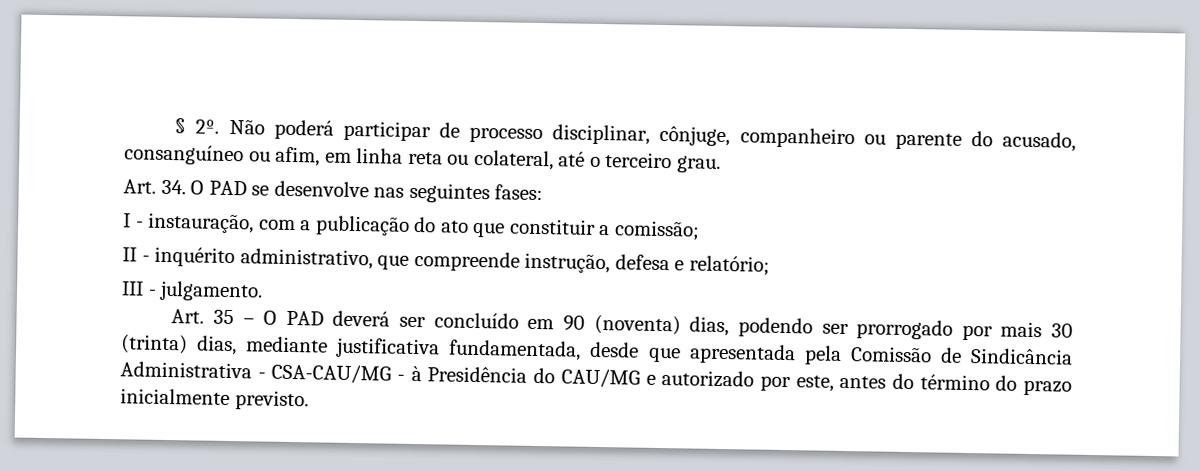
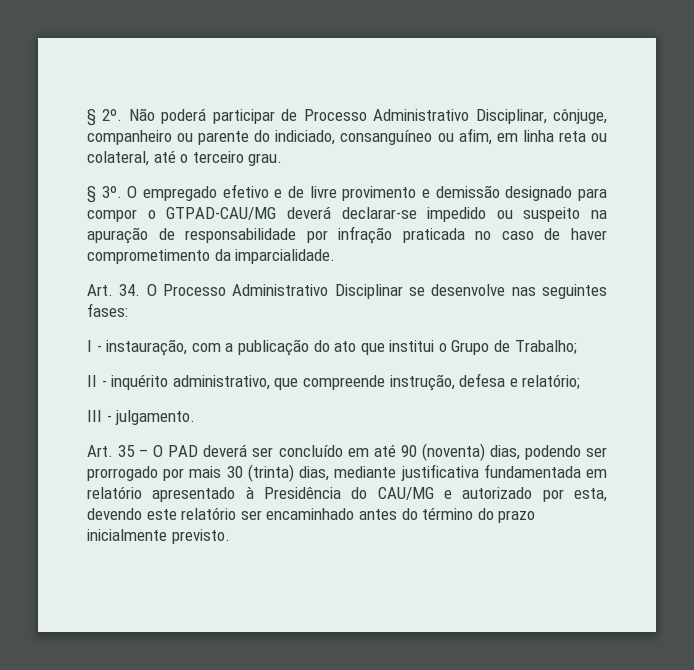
- Não poderá participar de processo disciplinar, cônjuge, companheiro ou parente do acusado, consanguíneo ou afim, em linha reta ou colateral, até o terceiro grau.
+ Não poderá participar de Processo Administrativo Disciplinar, cônjuge, companheiro ou parente do indiciado, consanguíneo ou afim, em linha reta ou colateral, até o terceiro grau.
+ § 3º. O empregado efetivo e de livre provimento e demissão designado para compor o GTPAD-CAU/MG deverá declarar-se impedido ou suspeito na apuração de responsabilidade por infração praticada no caso de haver comprometimento da imparcialidade.
- Art. 34. O PAD se desenvolve nas seguintes fases:
+ Art. 34. O Processo Administrativo Disciplinar se desenvolve nas seguintes fases:
- I - instauração, com a publicação do ato que constituir a comissão;
+ I - instauração, com a publicação do ato que institui o Grupo de Trabalho;
- Art. 35 – O PAD deverá ser concluído em 90 (noventa) dias, podendo ser prorrogado por mais 30 (trinta) dias, mediante justificativa fundamentada, desde que apresentada pela Comissão de Sindicância Administrativa - CSA-CAU/MG - à Presidência do CAU/MG e autorizado por este, antes do término do prazo inicialmente previsto.
+ Art. 35 – O PAD deverá ser concluído em até 90 (noventa) dias, podendo ser prorrogado por mais 30 (trinta) dias, mediante justificativa fundamentada em relatório apresentado à Presidência do CAU/MG e autorizado por esta, devendo este relatório ser encaminhado antes do término do prazo inicialmente previsto.

